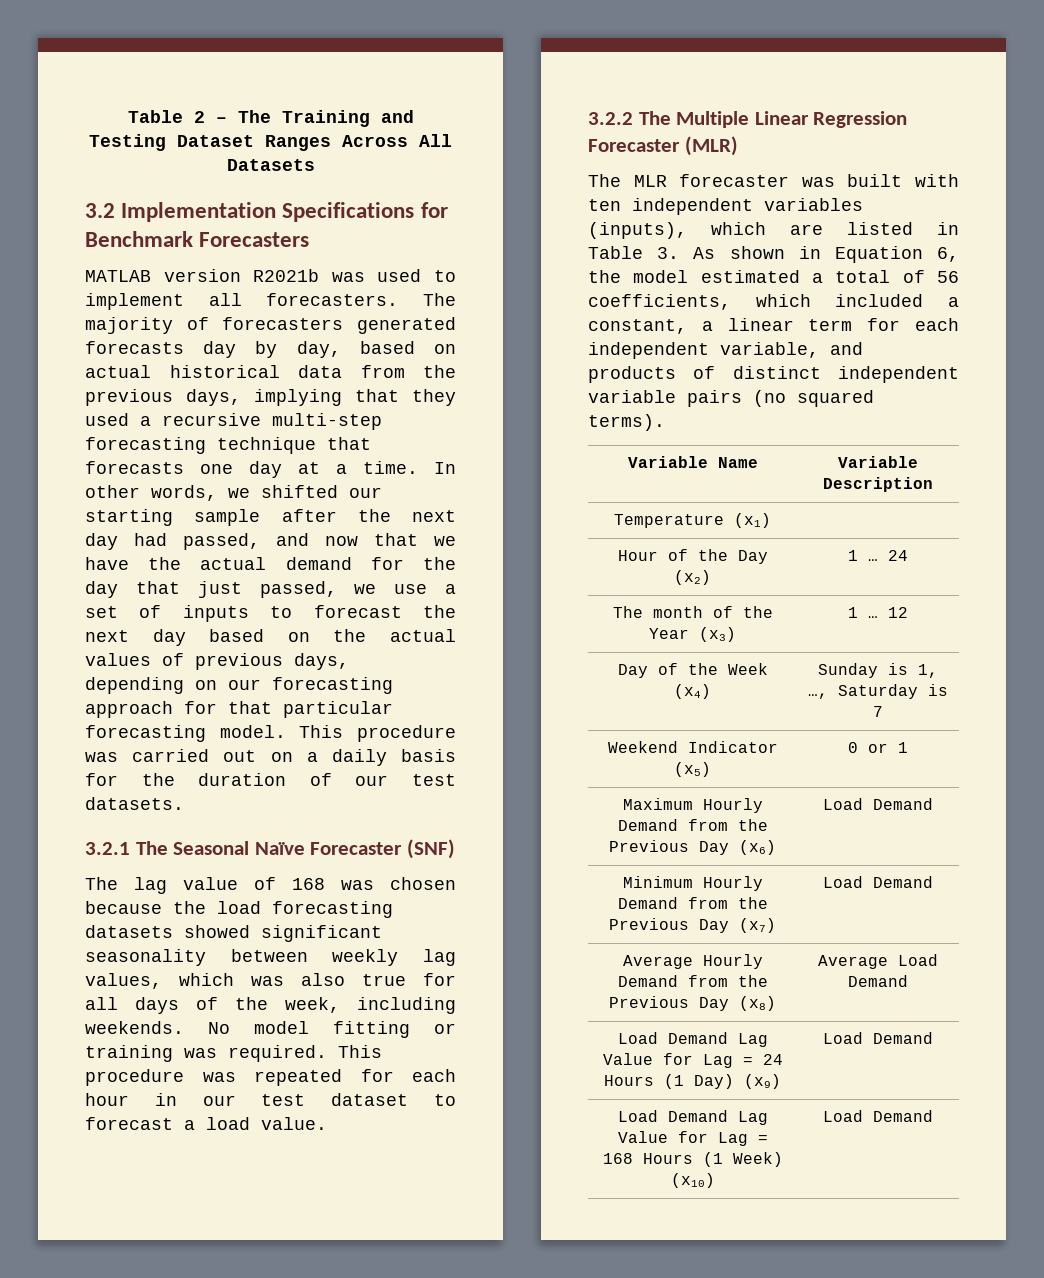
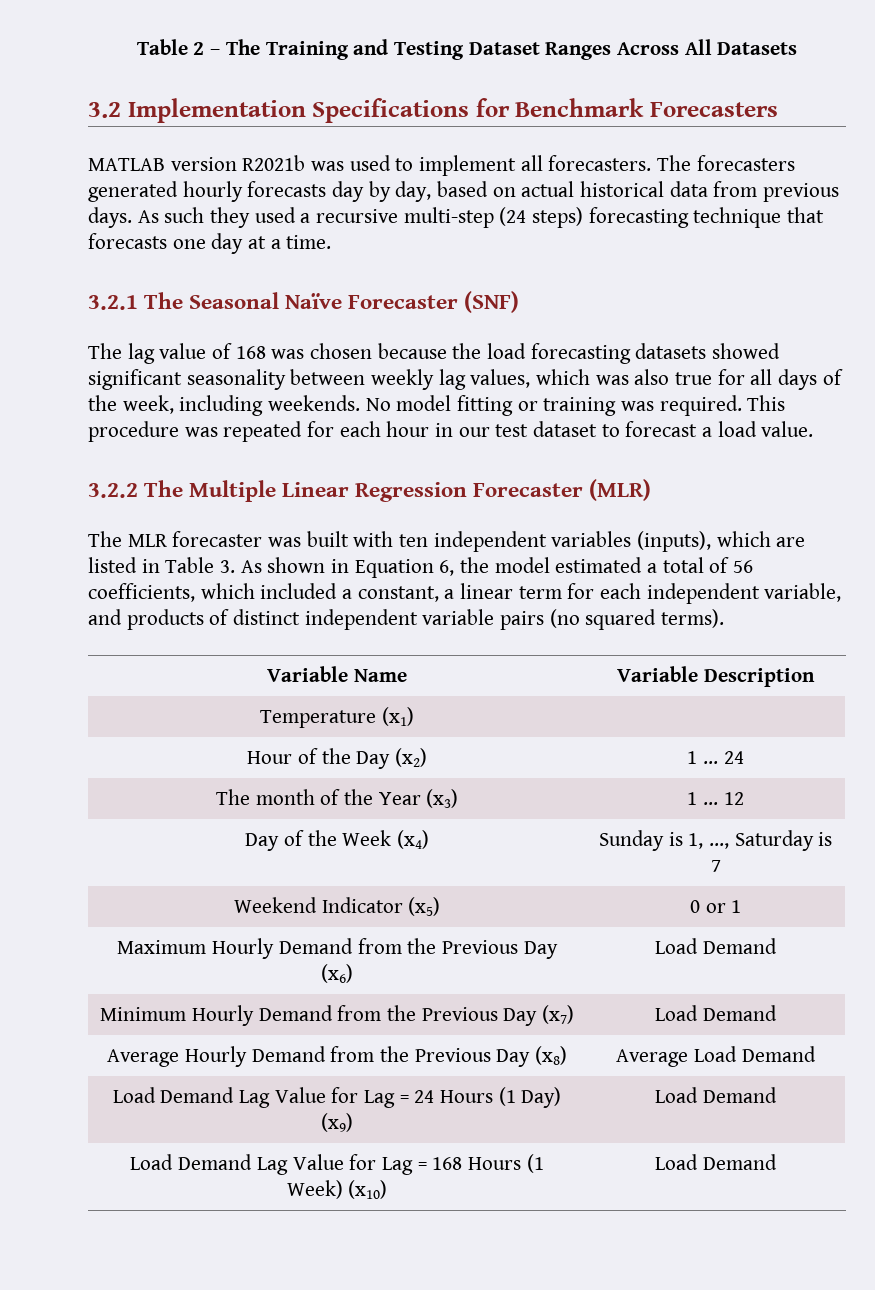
- The majority of forecasters generated forecasts day by day, based on actual historical data from the previous days, implying that they used a recursive multi-step forecasting technique that forecasts one day at a time. In other words, we shifted our starting sample after the next day had passed, and now that we have the actual demand for the day that just passed, we use a set of inputs to forecast the next day based on the actual values of previous days, depending on our forecasting approach for that particular forecasting model. This procedure was carried out on a daily basis for the duration of our test datasets.
+ The forecasters generated hourly forecasts day by day, based on actual historical data from previous days. As such they used a recursive multi-step (24 steps) forecasting technique that forecasts one day at a time.

